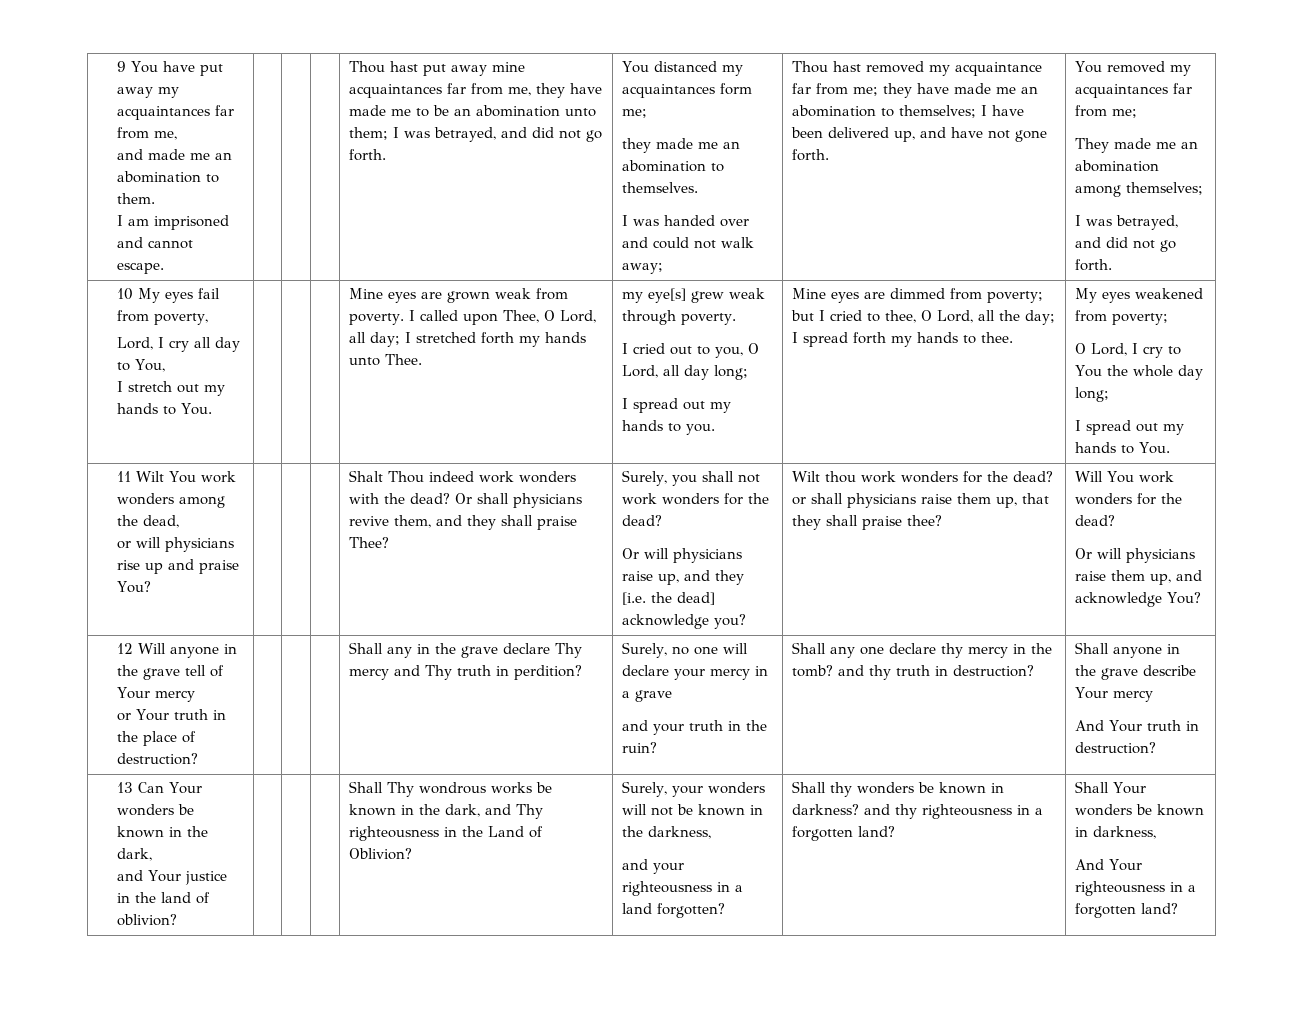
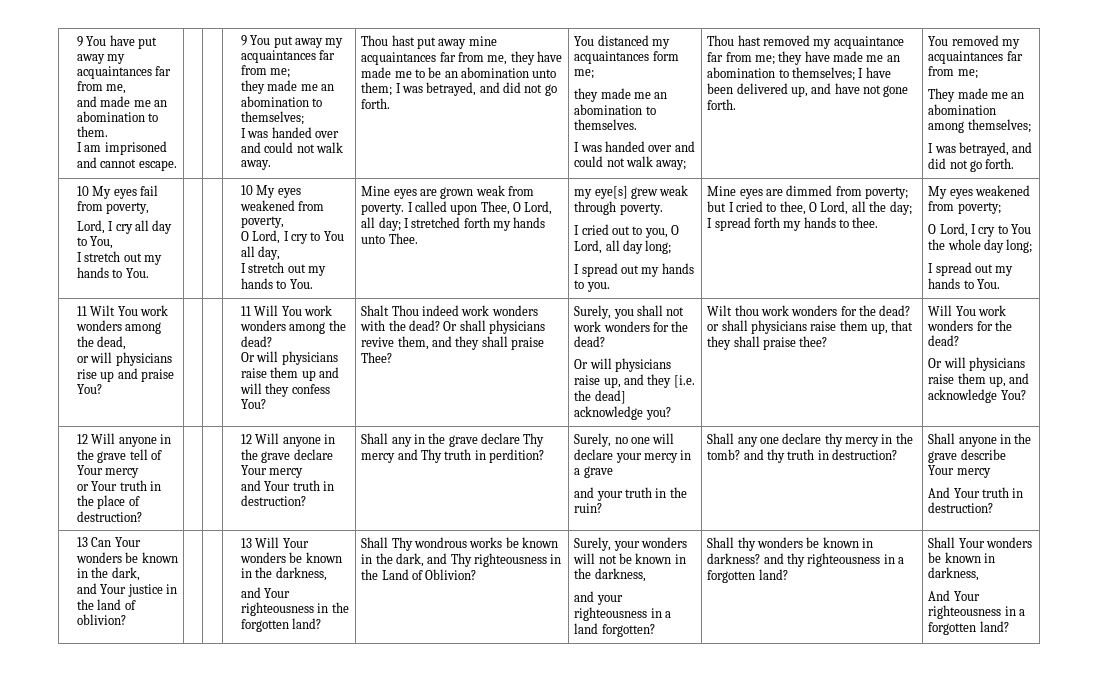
+ 9 You put away my acquaintances far from me;
+ they made me an abomination to themselves;
+ I was handed over and could not walk away.
+ 10 My eyes weakened from poverty,
+ O Lord, I cry to You all day,
+ I stretch out my hands to You.
+ 11 Will You work wonders among the dead?
+ Or will physicians raise them up and will they confess You?
+ 12 Will anyone in the grave declare Your mercy
+ and Your truth in destruction?
+ 13 Will Your wonders be known in the darkness,
+ and Your righteousness in the forgotten land?

